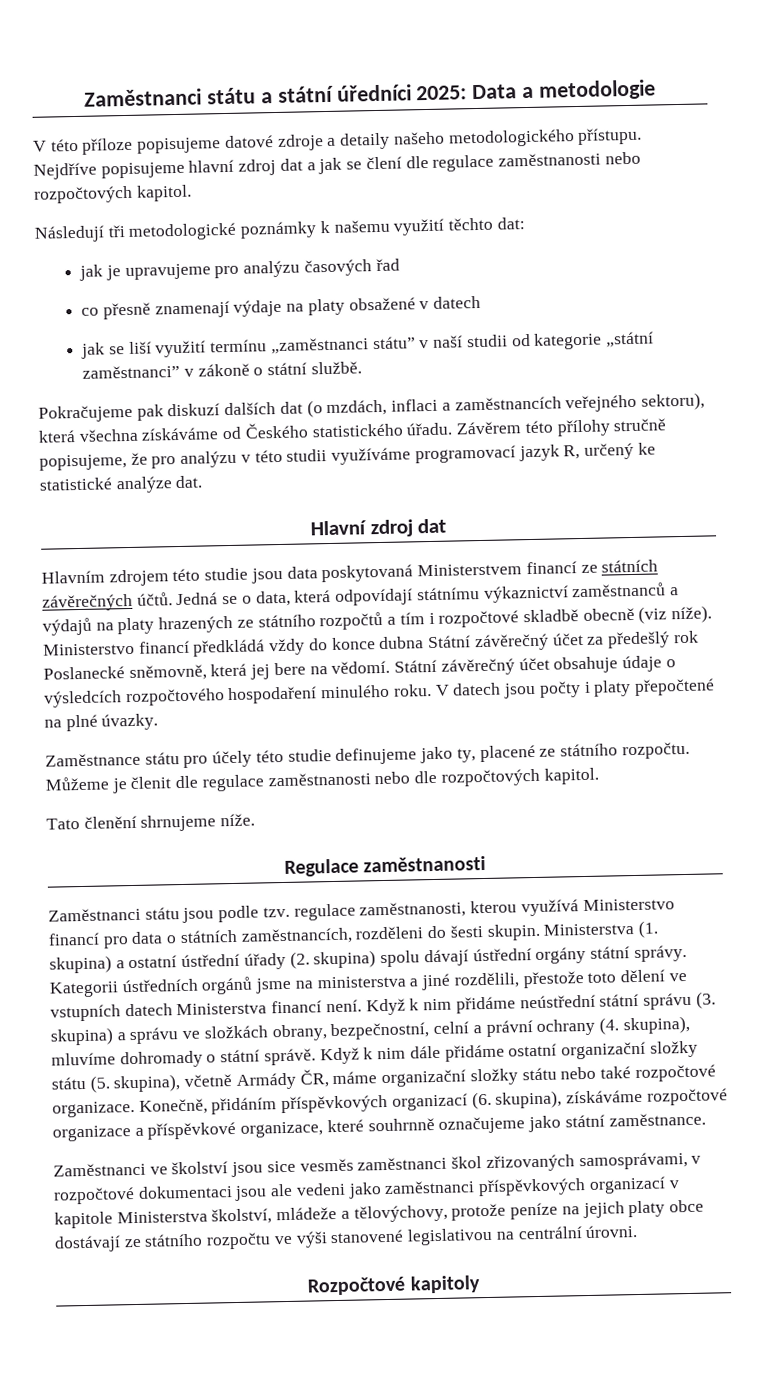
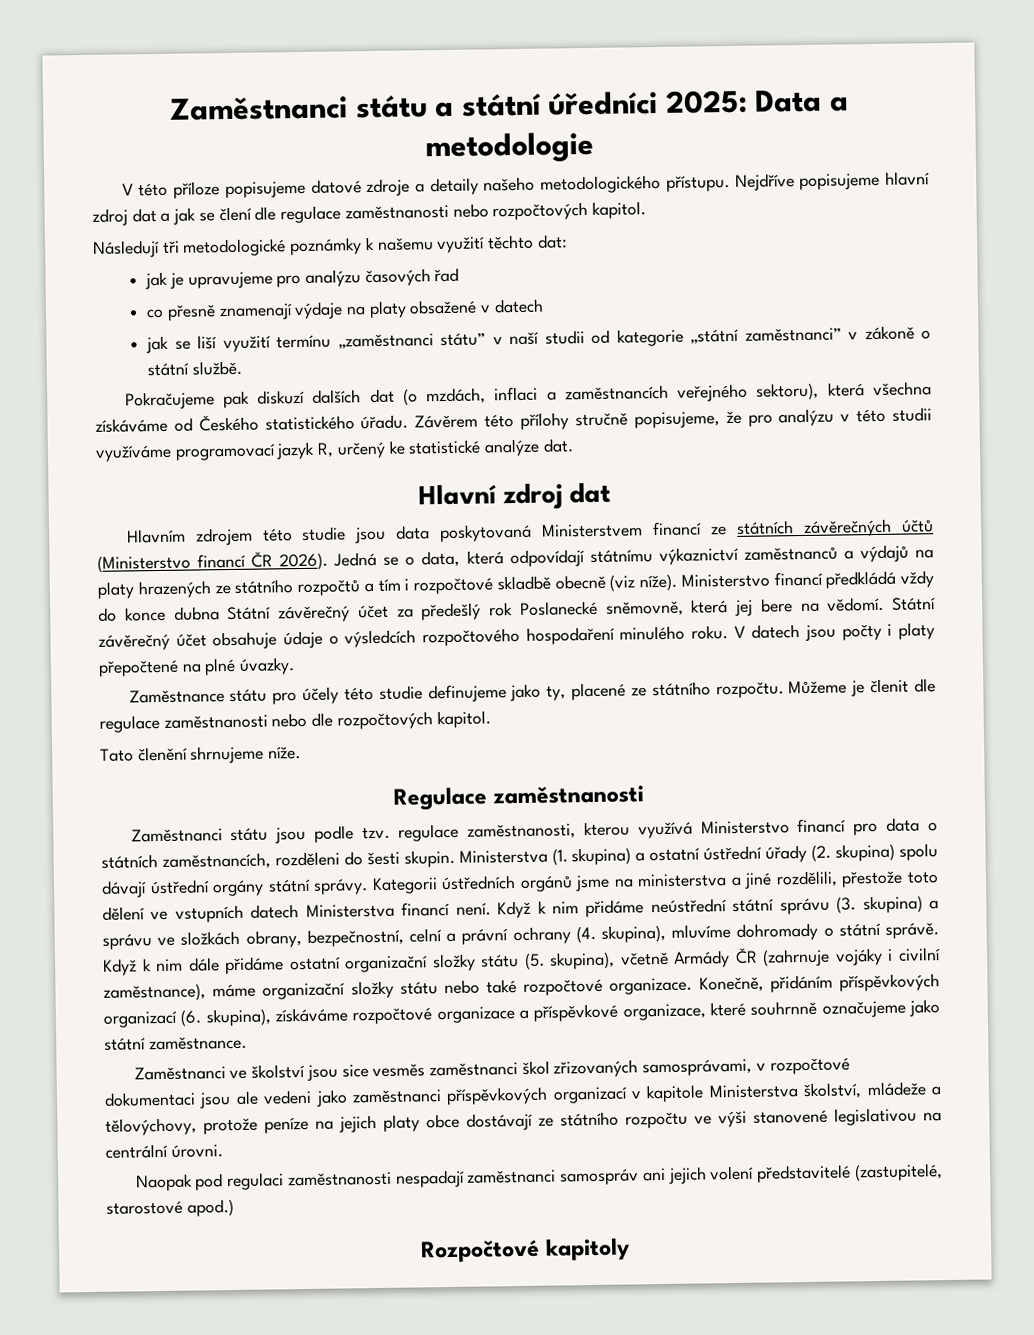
- Hlavním zdrojem této studie jsou data poskytovaná Ministerstvem financí ze státních závěrečných účtů.
+ Hlavním zdrojem této studie jsou data poskytovaná Ministerstvem financí ze státních závěrečných účtů (Ministerstvo financí ČR 2026).
- Když k nim dále přidáme ostatní organizační složky státu (5. skupina), včetně Armády ČR, máme organizační složky státu nebo také rozpočtové organizace.
+ Když k nim dále přidáme ostatní organizační složky státu (5. skupina), včetně Armády ČR (zahrnuje vojáky i civilní zaměstnance), máme organizační složky státu nebo také rozpočtové organizace.
+ Naopak pod regulaci zaměstnanosti nespadají zaměstnanci samospráv ani jejich volení představitelé (zastupitelé, starostové apod.)

